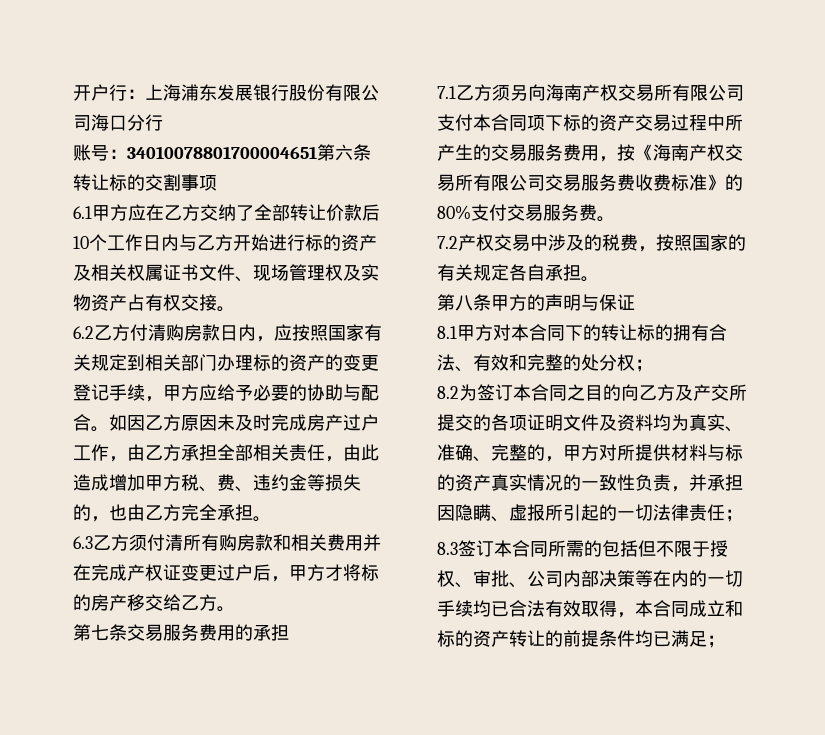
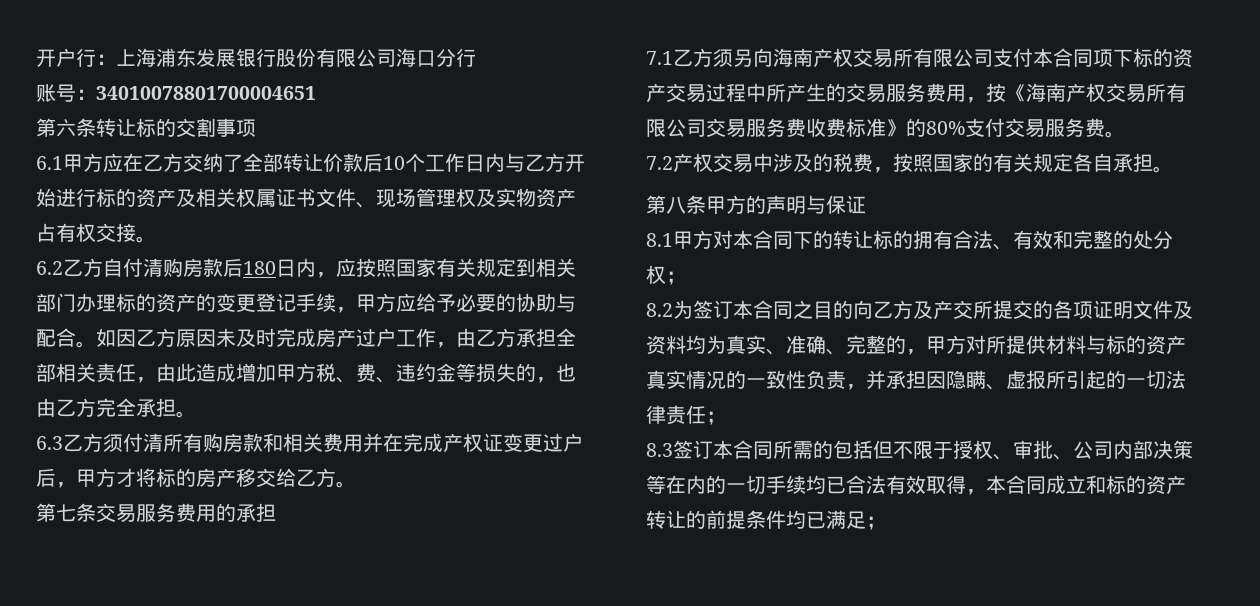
- 账号：34010078801700004651第六条转让标的交割事项
+ 账号：34010078801700004651
+ 第六条转让标的交割事项
- 6.2乙方付清购房款日内，应按照国家有关规定到相关部门办理标的资产的变更登记手续，甲方应给予必要的协助与配合。
+ 6.2乙方自付清购房款后180日内，应按照国家有关规定到相关部门办理标的资产的变更登记手续，甲方应给予必要的协助与配合。

